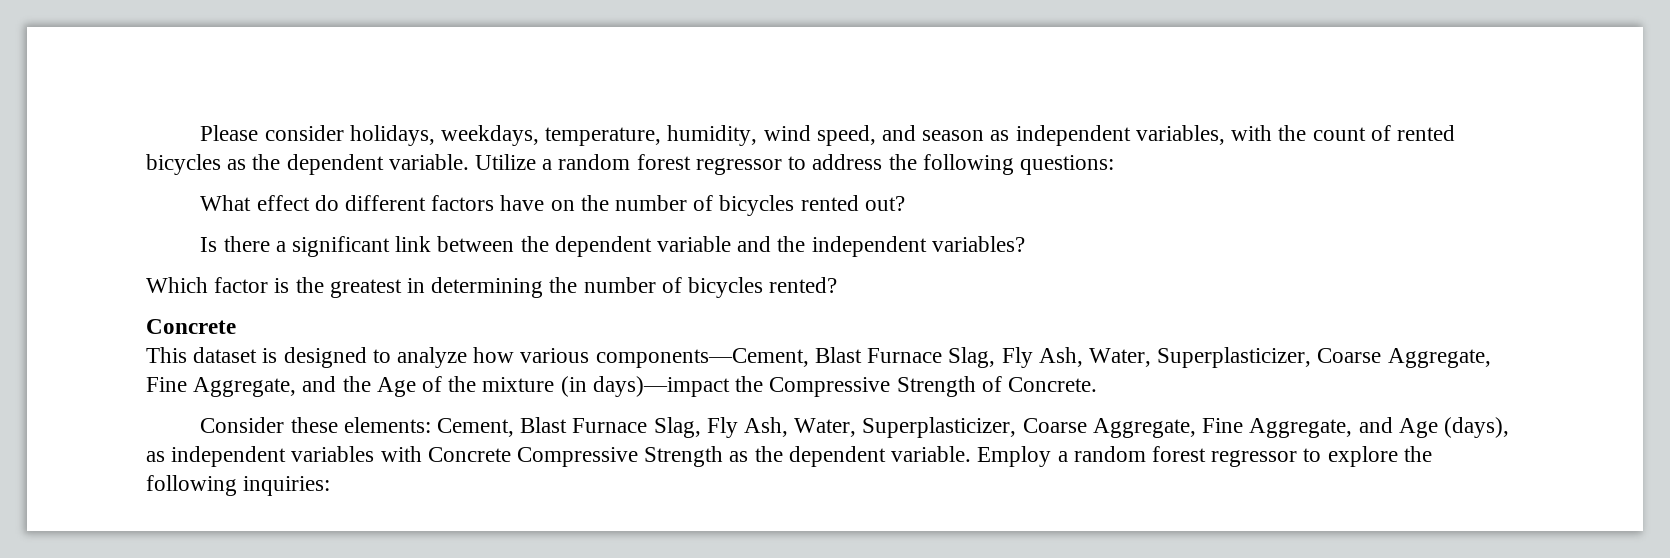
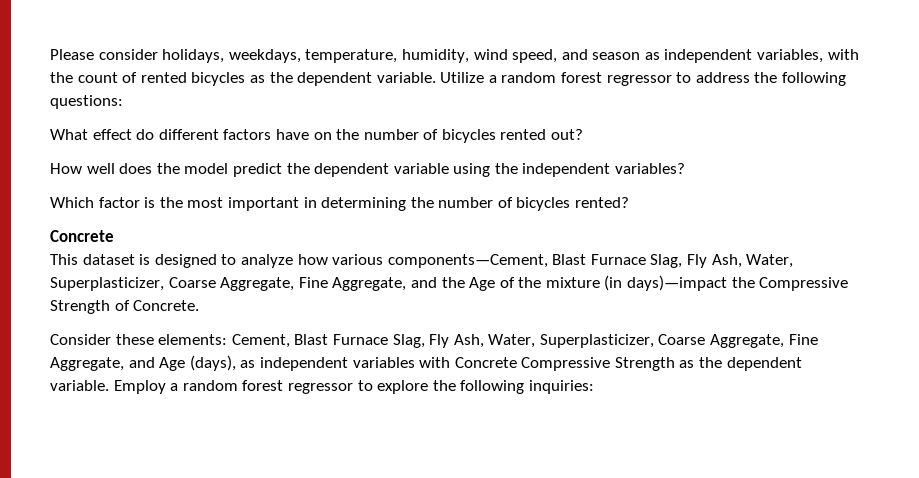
- Is there a significant link between the dependent variable and the independent variables?
+ How well does the model predict the dependent variable using the independent variables?
- Which factor is the greatest in determining the number of bicycles rented?
+ Which factor is the most important in determining the number of bicycles rented?

